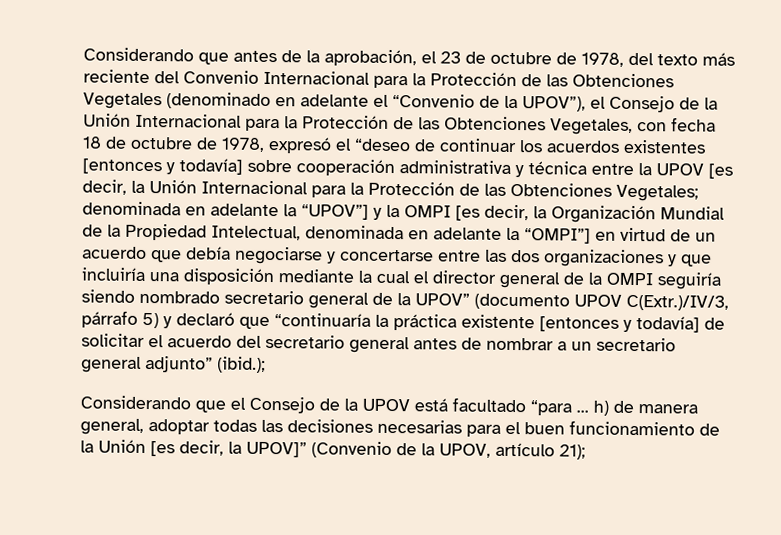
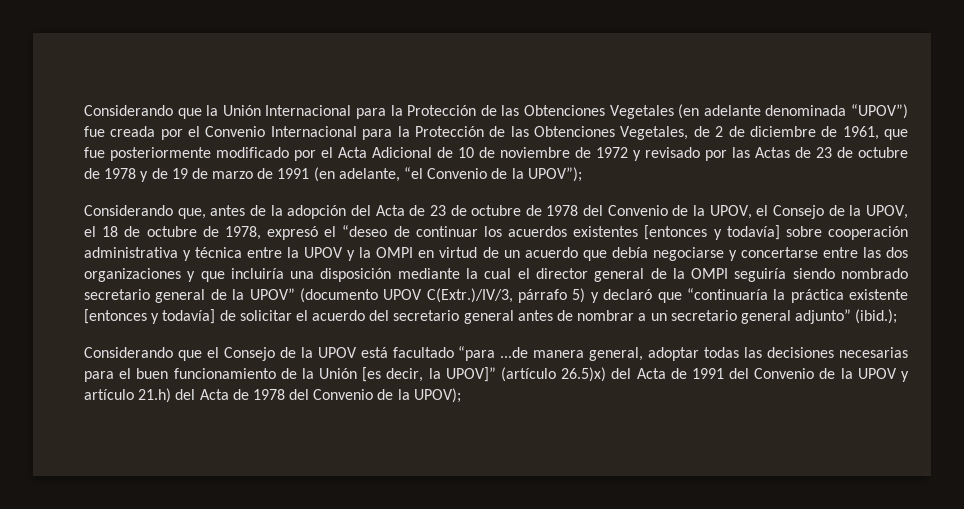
- Considerando que antes de la aprobación, el 23 de octubre de 1978, del texto más reciente del Convenio Internacional para la Protección de las Obtenciones Vegetales (denominado en adelante el “Convenio de la UPOV”), el Consejo de la Unión Internacional para la Protección de las Obtenciones Vegetales, con fecha 18 de octubre de 1978, expresó el “deseo de continuar los acuerdos existentes [entonces y todavía] sobre cooperación administrativa y técnica entre la UPOV [es decir, la Unión Internacional para la Protección de las Obtenciones Vegetales; denominada en adelante la “UPOV”] y la OMPI [es decir, la Organización Mundial de la Propiedad Intelectual, denominada en adelante la “OMPI”] en virtud de un acuerdo que debía negociarse y concertarse entre las dos organizaciones y que incluiría una disposición mediante la cual el director general de la OMPI seguiría siendo nombrado secretario general de la UPOV” (documento UPOV C(Extr.)/IV/3, párrafo 5) y declaró que “continuaría la práctica existente [entonces y todavía] de solicitar el acuerdo del secretario general antes de nombrar a un secretario general adjunto” (ibid.);
+ Considerando que la Unión Internacional para la Protección de las Obtenciones Vegetales (en adelante denominada “UPOV”) fue creada por el Convenio Internacional para la Protección de las Obtenciones Vegetales, de 2 de diciembre de 1961, que fue posteriormente modificado por el Acta Adicional de 10 de noviembre de 1972 y revisado por las Actas de 23 de octubre de 1978 y de 19 de marzo de 1991 (en adelante, “el Convenio de la UPOV”);
+ Considerando que, antes de la adopción del Acta de 23 de octubre de 1978 del Convenio de la UPOV, el Consejo de la UPOV, el 18 de octubre de 1978, expresó el “deseo de continuar los acuerdos existentes [entonces y todavía] sobre cooperación administrativa y técnica entre la UPOV y la OMPI en virtud de un acuerdo que debía negociarse y concertarse entre las dos organizaciones y que incluiría una disposición mediante la cual el director general de la OMPI seguiría siendo nombrado secretario general de la UPOV” (documento UPOV C(Extr.)/IV/3, párrafo 5) y declaró que “continuaría la práctica existente [entonces y todavía] de solicitar el acuerdo del secretario general antes de nombrar a un secretario general adjunto” (ibid.);
- Considerando que el Consejo de la UPOV está facultado “para ... h) de manera general, adoptar todas las decisiones necesarias para el buen funcionamiento de la Unión [es decir, la UPOV]” (Convenio de la UPOV, artículo 21);
+ Considerando que el Consejo de la UPOV está facultado “para ...de manera general, adoptar todas las decisiones necesarias para el buen funcionamiento de la Unión [es decir, la UPOV]” (artículo 26.5)x) del Acta de 1991 del Convenio de la UPOV y artículo 21.h) del Acta de 1978 del Convenio de la UPOV);

